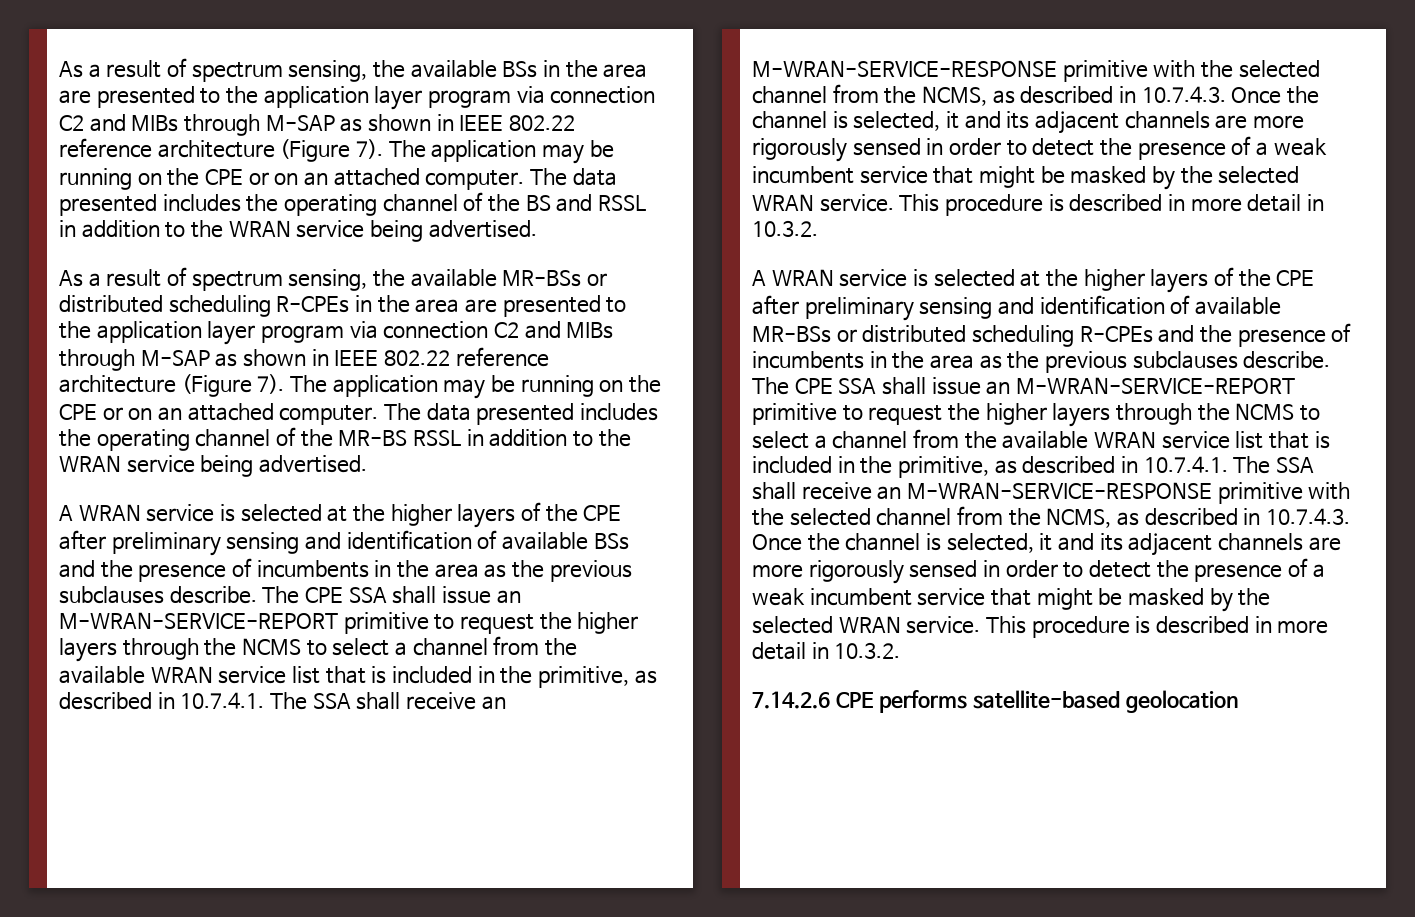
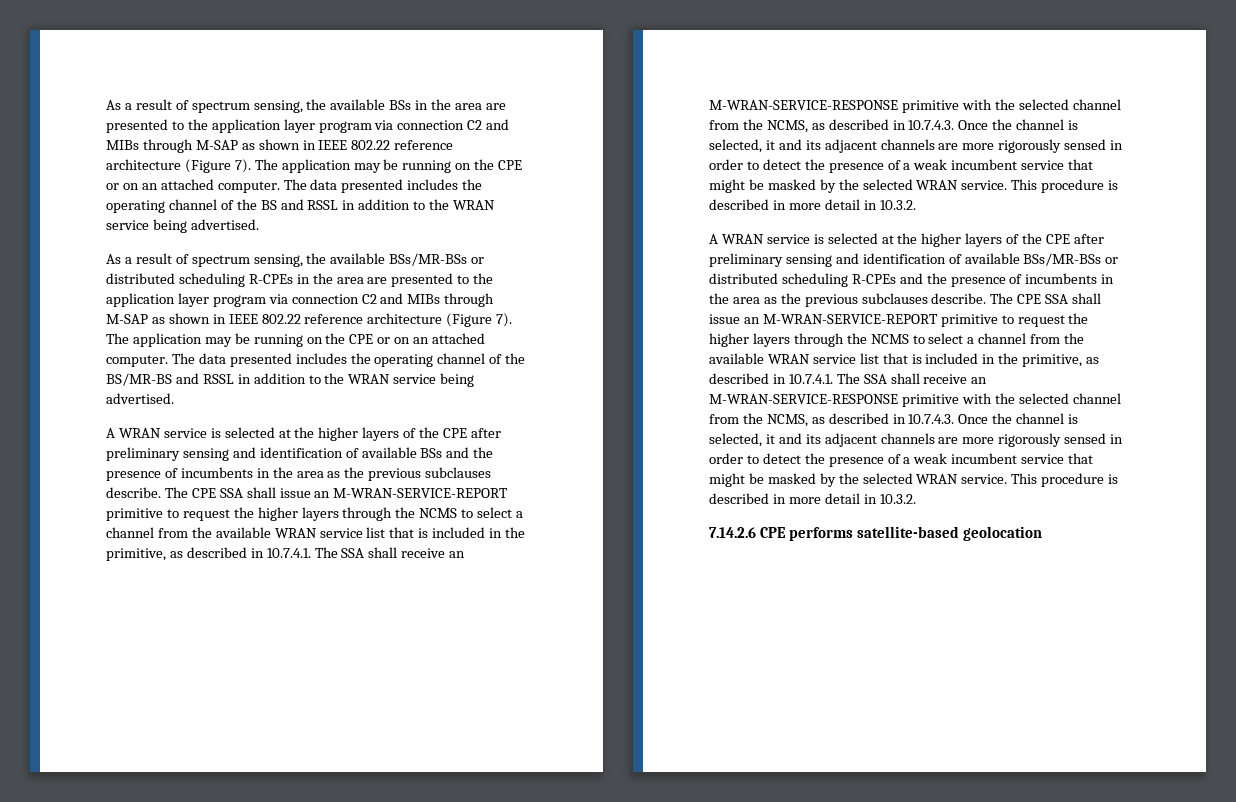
- As a result of spectrum sensing, the available MR-BSs or distributed scheduling R-CPEs in the area are presented to the application layer program via connection C2 and MIBs through M-SAP as shown in IEEE 802.22 reference architecture (Figure 7).
+ As a result of spectrum sensing, the available BSs/MR-BSs or distributed scheduling R-CPEs in the area are presented to the application layer program via connection C2 and MIBs through M-SAP as shown in IEEE 802.22 reference architecture (Figure 7).
- The data presented includes the operating channel of the MR-BS RSSL in addition to the WRAN service being advertised.
+ The data presented includes the operating channel of the BS/MR-BS and RSSL in addition to the WRAN service being advertised.
- A WRAN service is selected at the higher layers of the CPE after preliminary sensing and identification of available MR-BSs or distributed scheduling R-CPEs and the presence of incumbents in the area as the previous subclauses describe.
+ A WRAN service is selected at the higher layers of the CPE after preliminary sensing and identification of available BSs/MR-BSs or distributed scheduling R-CPEs and the presence of incumbents in the area as the previous subclauses describe.

